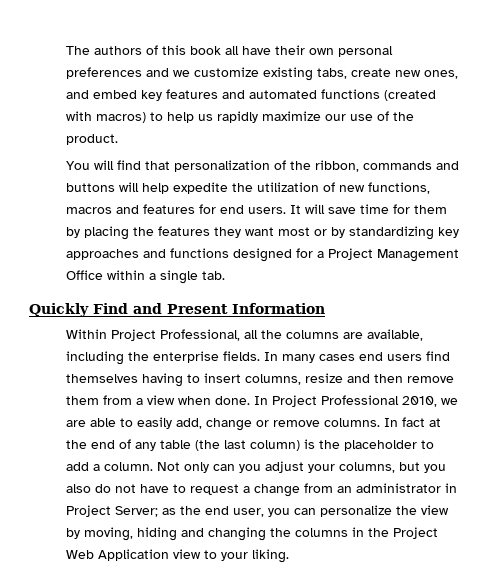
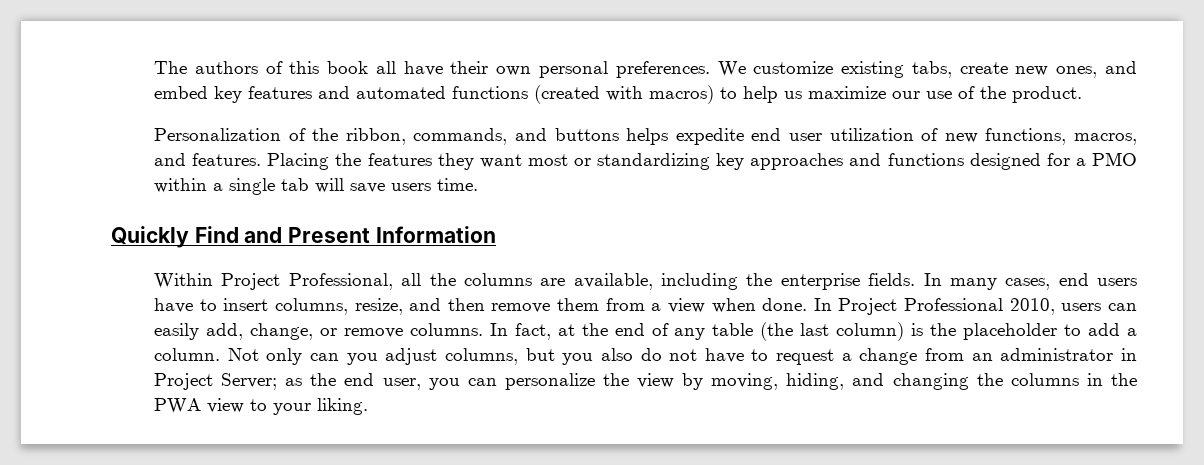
- The authors of this book all have their own personal preferences and we customize existing tabs, create new ones, and embed key features and automated functions (created with macros) to help us rapidly maximize our use of the product.
+ The authors of this book all have their own personal preferences. We customize existing tabs, create new ones, and embed key features and automated functions (created with macros) to help us maximize our use of the product.
- You will find that personalization of the ribbon, commands and buttons will help expedite the utilization of new functions, macros and features for end users. It will save time for them by placing the features they want most or by standardizing key approaches and functions designed for a Project Management Office within a single tab.
+ Personalization of the ribbon, commands, and buttons helps expedite end user utilization of new functions, macros, and features. Placing the features they want most or standardizing key approaches and functions designed for a PMO within a single tab will save users time.
- In many cases end users find themselves having to insert columns, resize and then remove them from a view when done.
+ In many cases, end users have to insert columns, resize, and then remove them from a view when done.
- In Project Professional 2010, we are able to easily add, change or remove columns.
+ In Project Professional 2010, users can easily add, change, or remove columns.
- In fact at the end of any table (the last column) is the placeholder to add a column.
+ In fact, at the end of any table (the last column) is the placeholder to add a column.
- Not only can you adjust your columns, but you also do not have to request a change from an administrator in Project Server; as the end user, you can personalize the view by moving, hiding and changing the columns in the Project Web Application view to your liking.
+ Not only can you adjust columns, but you also do not have to request a change from an administrator in Project Server; as the end user, you can personalize the view by moving, hiding, and changing the columns in the PWA view to your liking.

